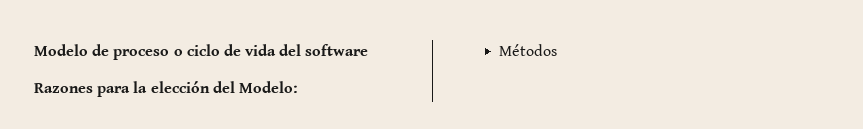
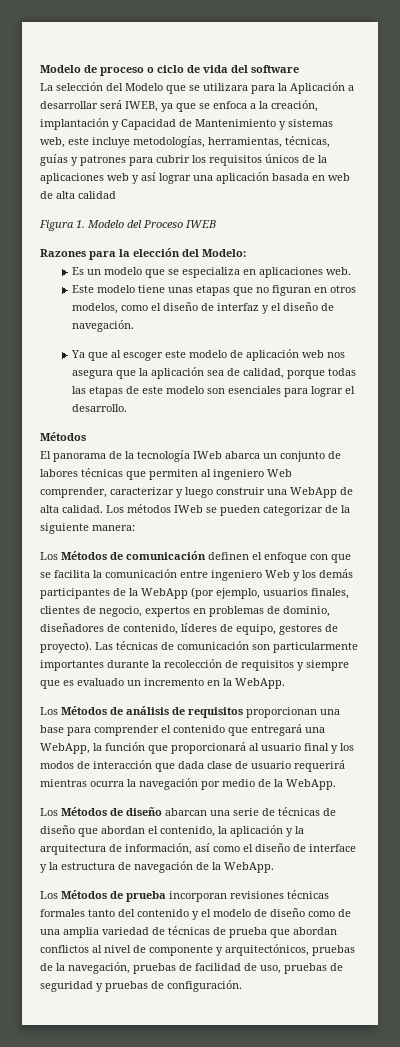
+ La selección del Modelo que se utilizara para la Aplicación a desarrollar será IWEB, ya que se enfoca a la creación, implantación y Capacidad de Mantenimiento y sistemas web, este incluye metodologías, herramientas, técnicas, guías y patrones para cubrir los requisitos únicos de la aplicaciones web y así lograr una aplicación basada en web de alta calidad
+ Figura 1. Modelo del Proceso IWEB
+ Es un modelo que se especializa en aplicaciones web.
+ Este modelo tiene unas etapas que no figuran en otros modelos, como el diseño de interfaz y el diseño de navegación.
+ Ya que al escoger este modelo de aplicación web nos asegura que la aplicación sea de calidad, porque todas las etapas de este modelo son esenciales para lograr el desarrollo.
  Métodos
+ El panorama de la tecnología IWeb abarca un conjunto de labores técnicas que permiten al ingeniero Web comprender, caracterizar y luego construir una WebApp de alta calidad. Los métodos IWeb se pueden categorizar de la siguiente manera:
+ Los Métodos de comunicación definen el enfoque con que se facilita la comunicación entre ingeniero Web y los demás participantes de la WebApp (por ejemplo, usuarios finales, clientes de negocio, expertos en problemas de dominio, diseñadores de contenido, líderes de equipo, gestores de proyecto). Las técnicas de comunicación son particularmente importantes durante la recolección de requisitos y siempre que es evaluado un incremento en la WebApp.
+ Los Métodos de análisis de requisitos proporcionan una base para comprender el contenido que entregará una WebApp, la función que proporcionará al usuario final y los modos de interacción que dada clase de usuario requerirá mientras ocurra la navegación por medio de la WebApp.
+ Los Métodos de diseño abarcan una serie de técnicas de diseño que abordan el contenido, la aplicación y la arquitectura de información, así como el diseño de interface y la estructura de navegación de la WebApp.
+ Los Métodos de prueba incorporan revisiones técnicas formales tanto del contenido y el modelo de diseño como de una amplia variedad de técnicas de prueba que abordan conflictos al nivel de componente y arquitectónicos, pruebas de la navegación, pruebas de facilidad de uso, pruebas de seguridad y pruebas de configuración.

